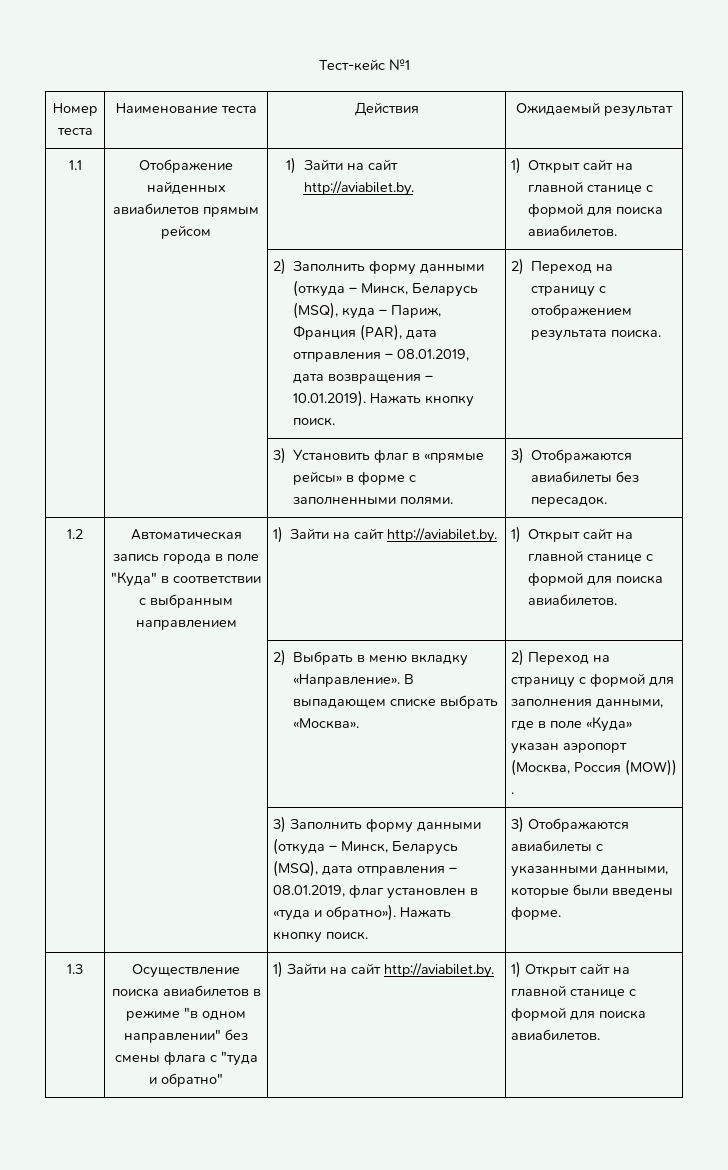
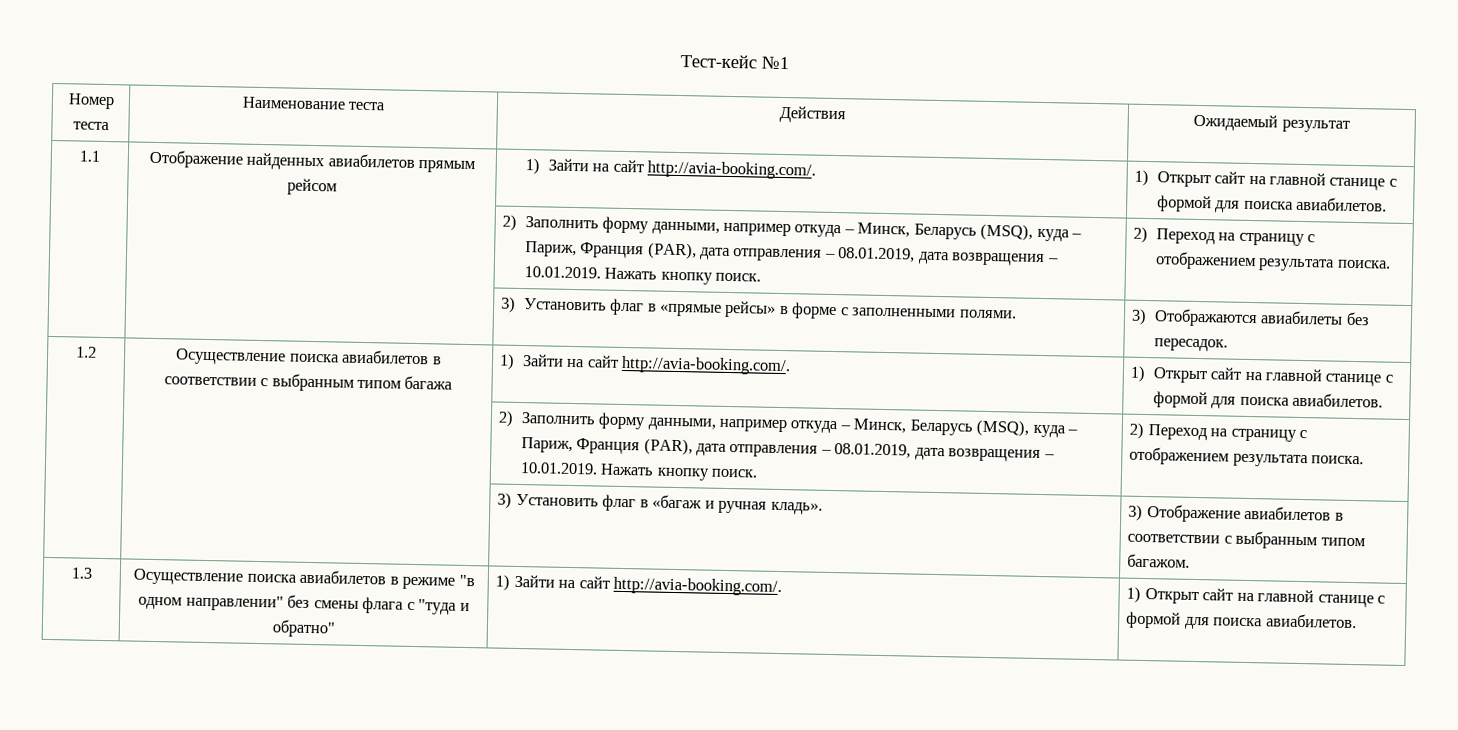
- 1.1 | Отображение найденных авиабилетов прямым рейсом | 1) Зайти на сайт http://aviabilet.by. | 1) Открыт сайт на главной станице с формой для поиска авиабилетов.
- | | 2) Заполнить форму данными (откуда – Минск, Беларусь (MSQ), куда – Париж, Франция (PAR), дата отправления – 08.01.2019, дата возвращения – 10.01.2019). Нажать кнопку поиск. | 2) Переход на страницу с отображением результата поиска.
+ 1.1 | Отображение найденных авиабилетов прямым рейсом | 1) Зайти на сайт http://avia-booking.com/. | 1) Открыт сайт на главной станице с формой для поиска авиабилетов.
+ | | 2) Заполнить форму данными, например откуда – Минск, Беларусь (MSQ), куда – Париж, Франция (PAR), дата отправления – 08.01.2019, дата возвращения – 10.01.2019. Нажать кнопку поиск. | 2) Переход на страницу с отображением результата поиска.
- 1.2 | Автоматическая запись города в поле "Куда" в соответствии с выбранным направлением | 1) Зайти на сайт http://aviabilet.by. | 1) Открыт сайт на главной станице с формой для поиска авиабилетов.
- | | 2) Выбрать в меню вкладку «Направление». В выпадающем списке выбрать «Москва». | 2) Переход на страницу с формой для заполнения данными, где в поле «Куда» указан аэропорт (Москва, Россия (MOW)) .
- | | 3) Заполнить форму данными (откуда – Минск, Беларусь (MSQ), дата отправления – 08.01.2019, флаг установлен в «туда и обратно»). Нажать кнопку поиск. | 3) Отображаются авиабилеты с указанными данными, которые были введены форме.
+ 1.2 | Осуществление поиска авиабилетов в соответствии с выбранным типом багажа | 1) Зайти на сайт http://avia-booking.com/. | 1) Открыт сайт на главной станице с формой для поиска авиабилетов.
+ | | 2) Заполнить форму данными, например откуда – Минск, Беларусь (MSQ), куда – Париж, Франция (PAR), дата отправления – 08.01.2019, дата возвращения – 10.01.2019. Нажать кнопку поиск. | 2) Переход на страницу с отображением результата поиска.
+ | | 3) Установить флаг в «багаж и ручная кладь». | 3) Отображение авиабилетов в соответствии с выбранным типом багажом.
- 1.3 | Осуществление поиска авиабилетов в режиме "в одном направлении" без смены флага с "туда и обратно" | 1) Зайти на сайт http://aviabilet.by. | 1) Открыт сайт на главной станице с формой для поиска авиабилетов.
+ 1.3 | Осуществление поиска авиабилетов в режиме "в одном направлении" без смены флага с "туда и обратно" | 1) Зайти на сайт http://avia-booking.com/. | 1) Открыт сайт на главной станице с формой для поиска авиабилетов.

